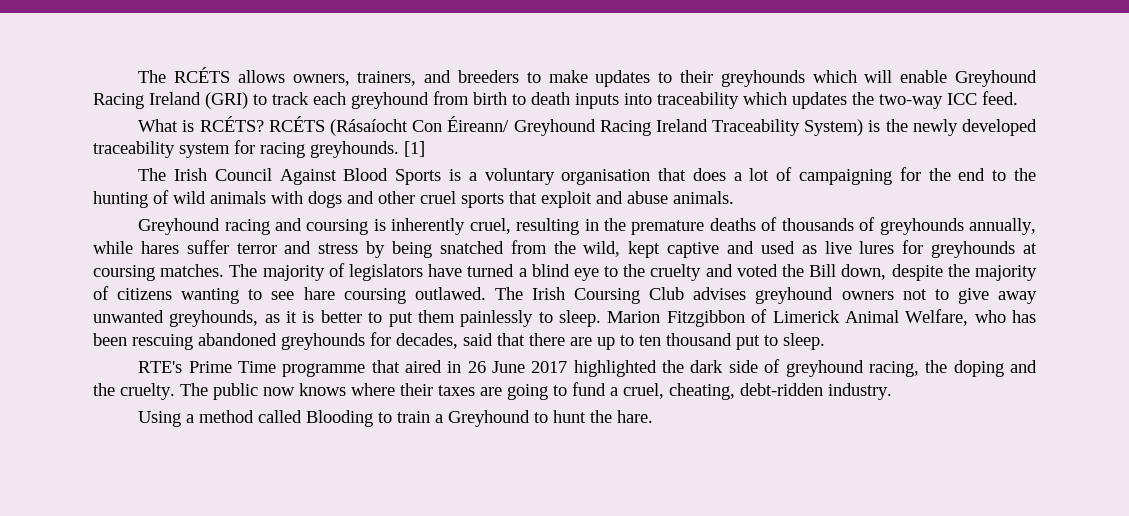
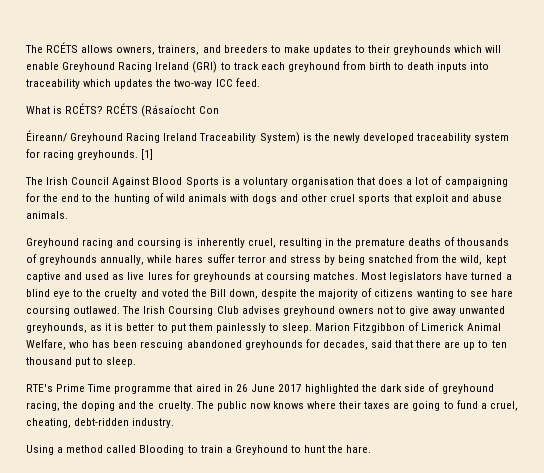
- RCÉTS (Rásaíocht Con Éireann/ Greyhound Racing Ireland Traceability System) is the newly developed traceability system for racing greyhounds.
+ RCÉTS (Rásaíocht Con
+ Éireann/ Greyhound Racing Ireland Traceability System) is the newly developed traceability system for racing greyhounds.
- The majority of legislators have turned a blind eye to the cruelty and voted the Bill down, despite the majority of citizens wanting to see hare coursing outlawed.
+ Most legislators have turned a blind eye to the cruelty and voted the Bill down, despite the majority of citizens wanting to see hare coursing outlawed.

